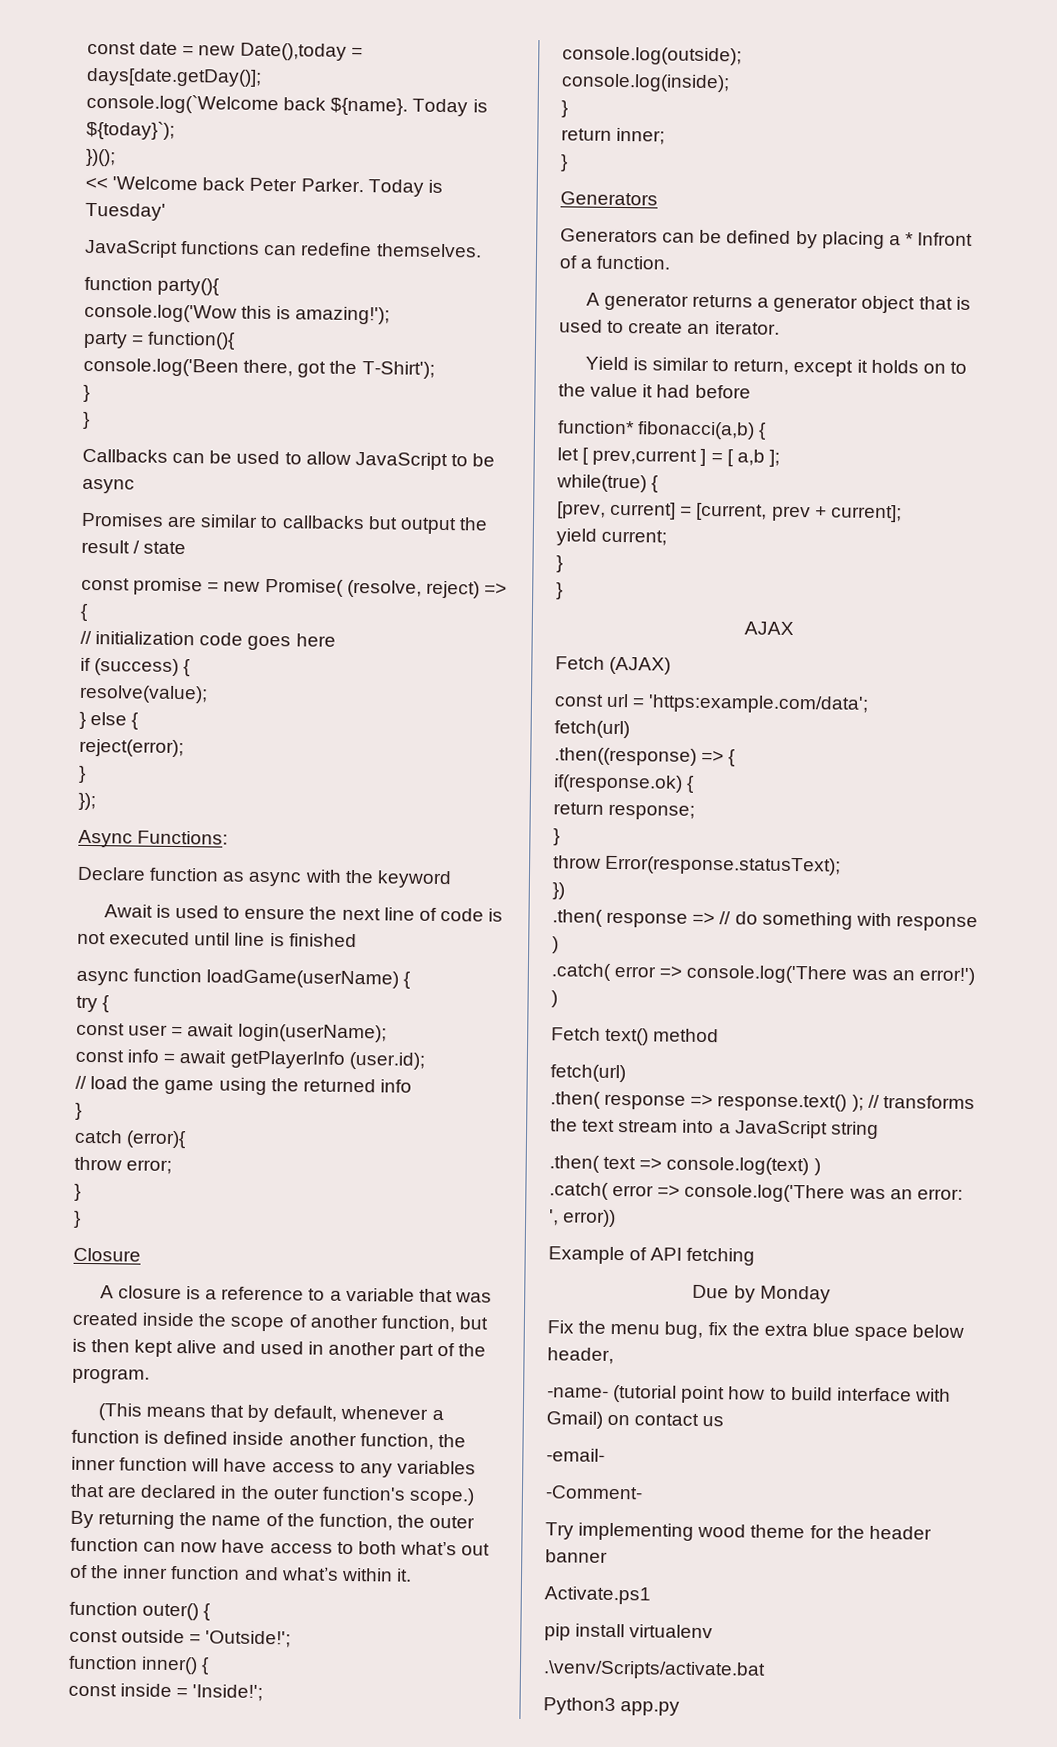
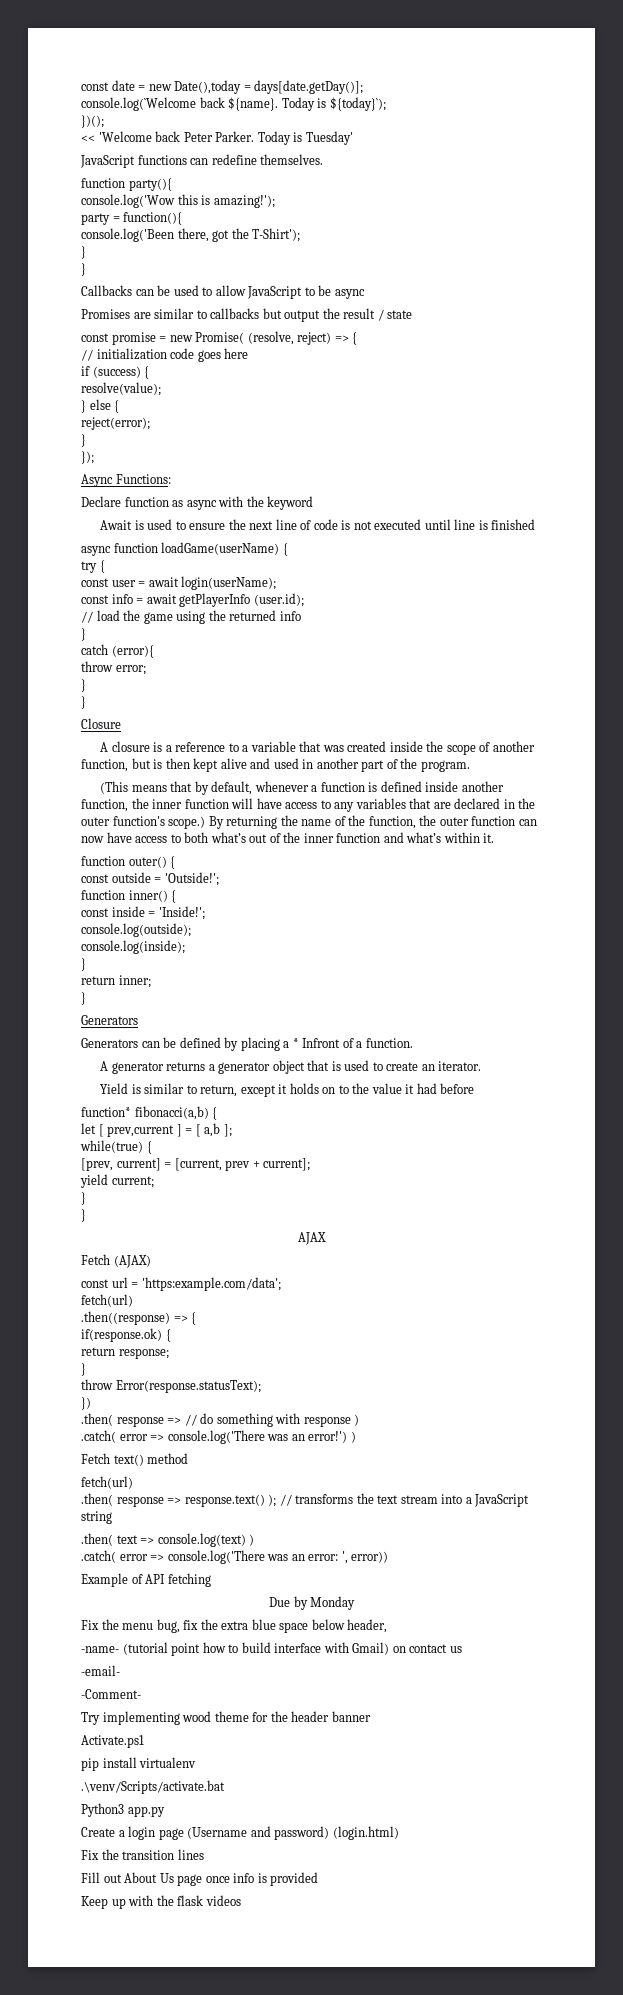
+ Create a login page (Username and password) (login.html)
+ Fix the transition lines
+ Fill out About Us page once info is provided
+ Keep up with the flask videos

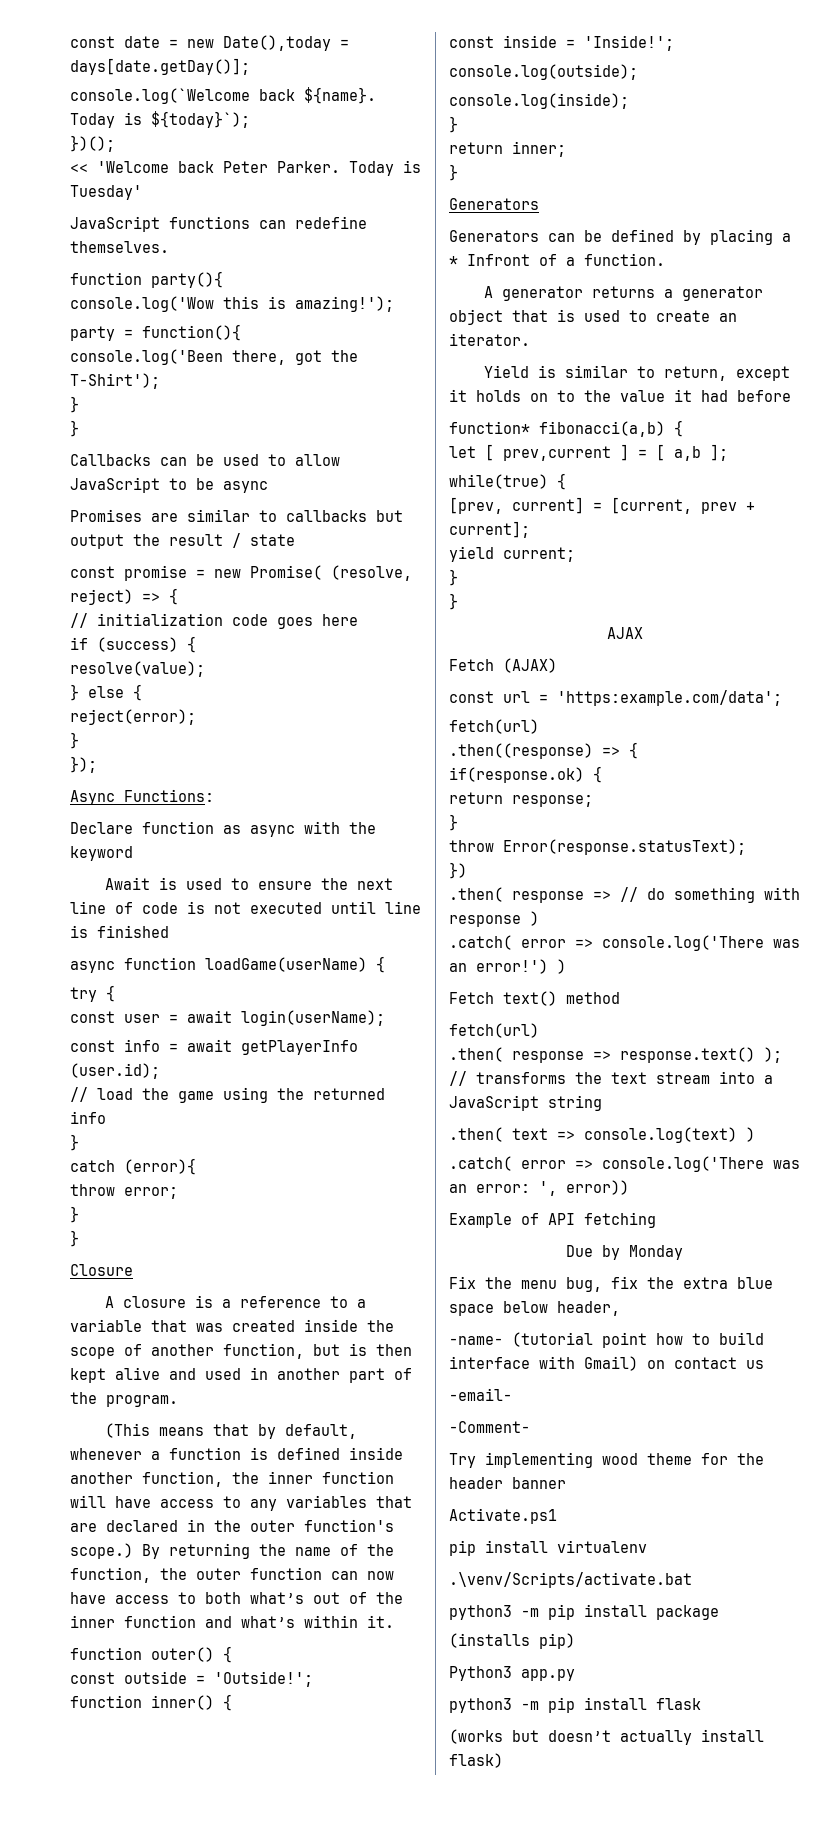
+ python3 -m pip install package
+ (installs pip)
  Python3 app.py
- Create a login page (Username and password) (login.html)
- Fix the transition lines
- Fill out About Us page once info is provided
- Keep up with the flask videos
+ python3 -m pip install flask
+ (works but doesn’t actually install flask)

